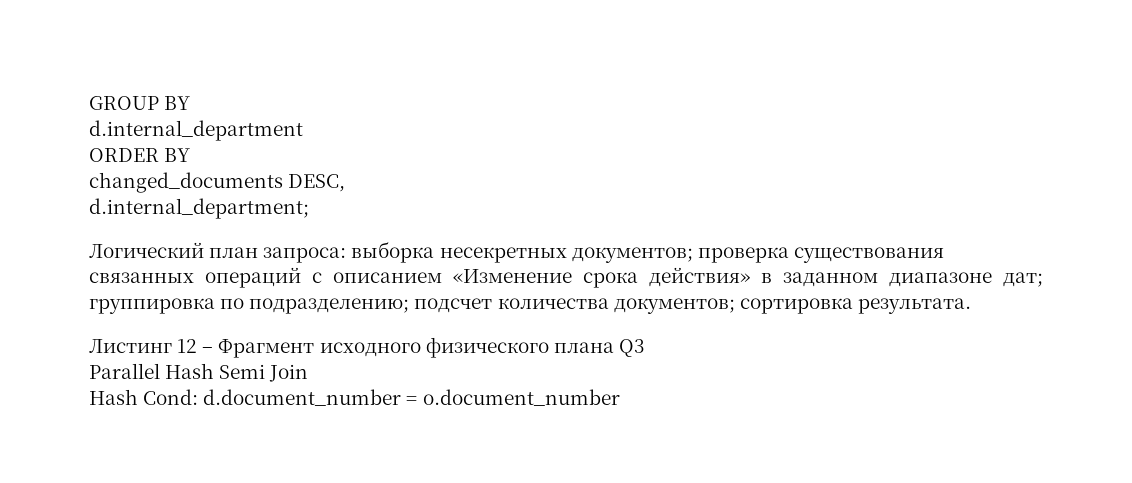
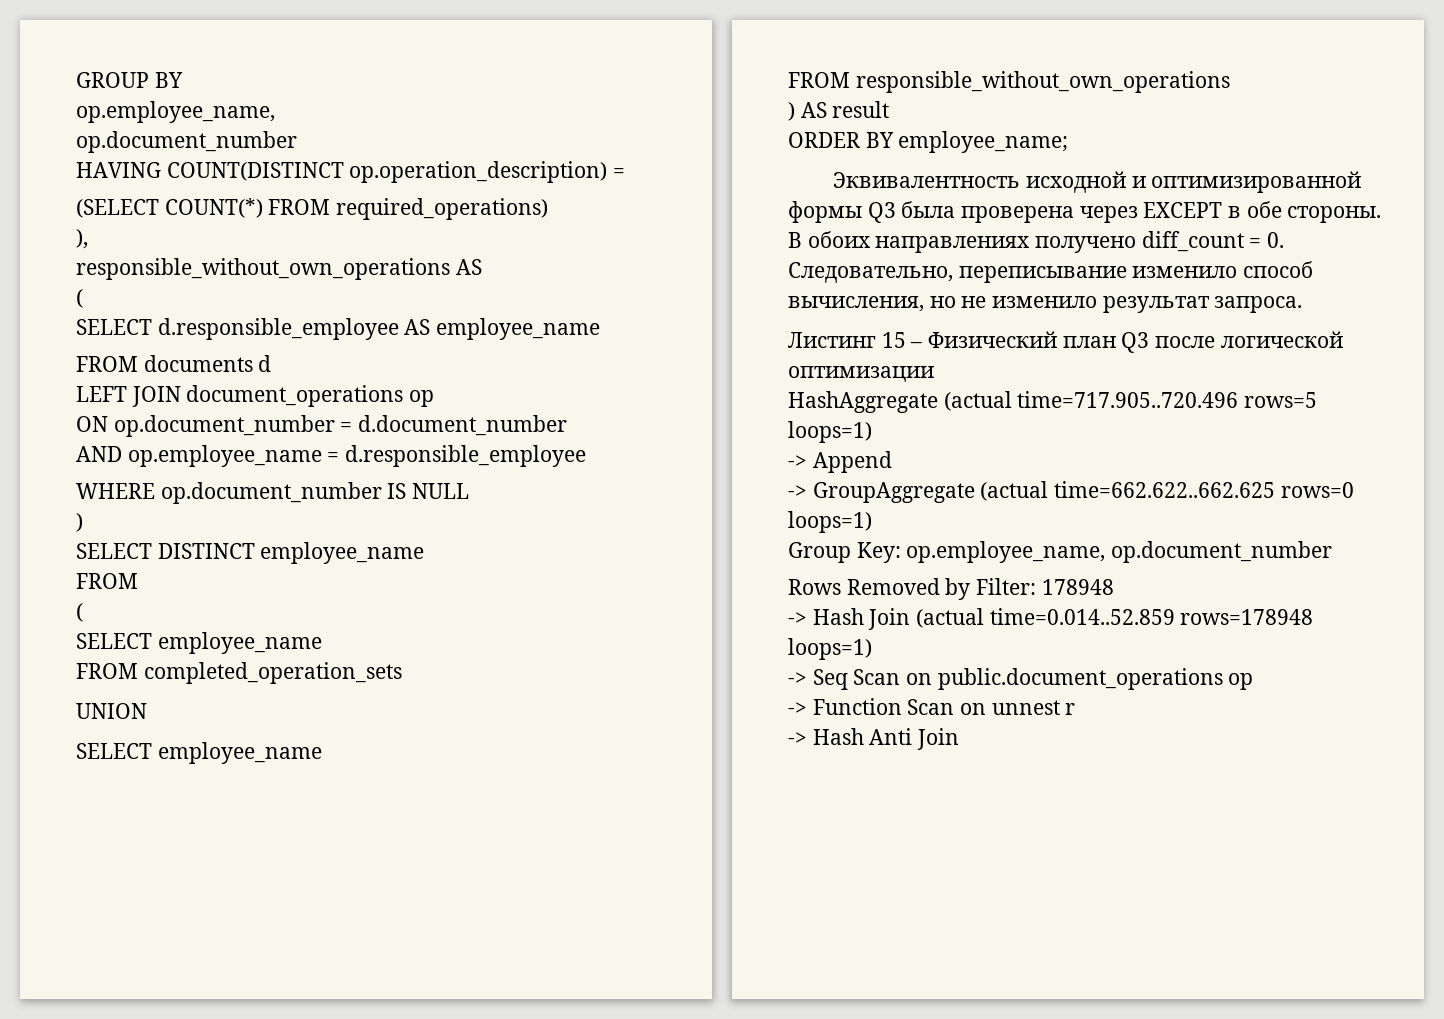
  GROUP BY
- d.internal_department
- ORDER BY
- changed_documents DESC,
- d.internal_department;
- Логический план запроса: выборка несекретных документов; проверка существования связанных операций с описанием «Изменение срока действия» в заданном диапазоне дат; группировка по подразделению; подсчет количества документов; сортировка результата.
- Листинг 12 – Фрагмент исходного физического плана Q3
- Parallel Hash Semi Join
- Hash Cond: d.document_number = o.document_number
+ op.employee_name,
+ op.document_number
+ HAVING COUNT(DISTINCT op.operation_description) =
+ (SELECT COUNT(*) FROM required_operations)
+ ),
+ responsible_without_own_operations AS
+ (
+ SELECT d.responsible_employee AS employee_name
+ FROM documents d
+ LEFT JOIN document_operations op
+ ON op.document_number = d.document_number
+ AND op.employee_name = d.responsible_employee
+ WHERE op.document_number IS NULL
+ )
+ SELECT DISTINCT employee_name
+ FROM
+ (
+ SELECT employee_name
+ FROM completed_operation_sets
+ UNION
+ SELECT employee_name
+ FROM responsible_without_own_operations
+ ) AS result
+ ORDER BY employee_name;
+ Эквивалентность исходной и оптимизированной формы Q3 была проверена через EXCEPT в обе стороны. В обоих направлениях получено diff_count = 0. Следовательно, переписывание изменило способ вычисления, но не изменило результат запроса.
+ Листинг 15 – Физический план Q3 после логической оптимизации
+ HashAggregate (actual time=717.905..720.496 rows=5 loops=1)
+ -> Append
+ -> GroupAggregate (actual time=662.622..662.625 rows=0 loops=1)
+ Group Key: op.employee_name, op.document_number
+ Rows Removed by Filter: 178948
+ -> Hash Join (actual time=0.014..52.859 rows=178948 loops=1)
+ -> Seq Scan on public.document_operations op
+ -> Function Scan on unnest r
+ -> Hash Anti Join

